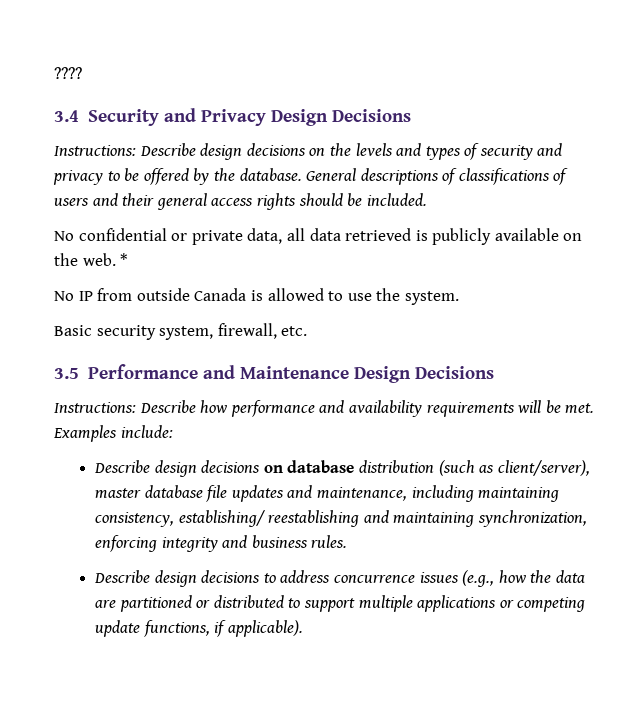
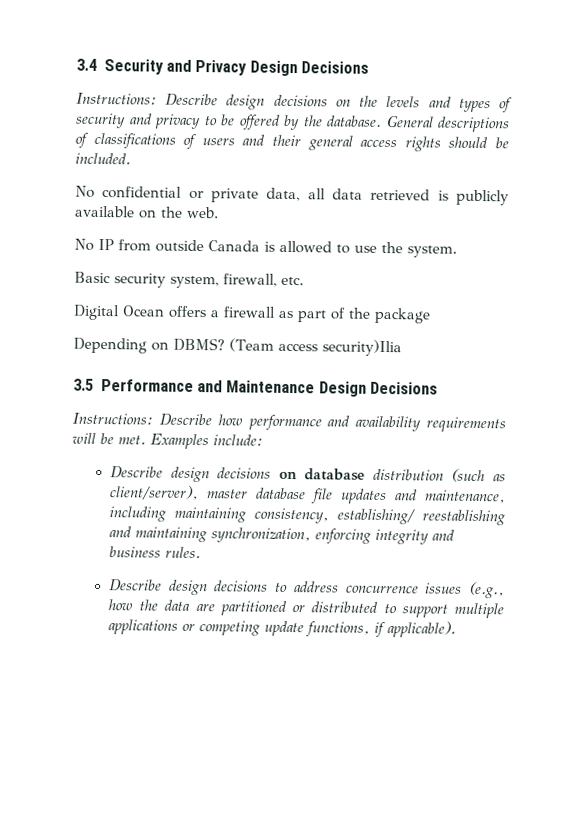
- ????
- *
+ Digital Ocean offers a firewall as part of the package
+ Depending on DBMS? (Team access security)Ilia

